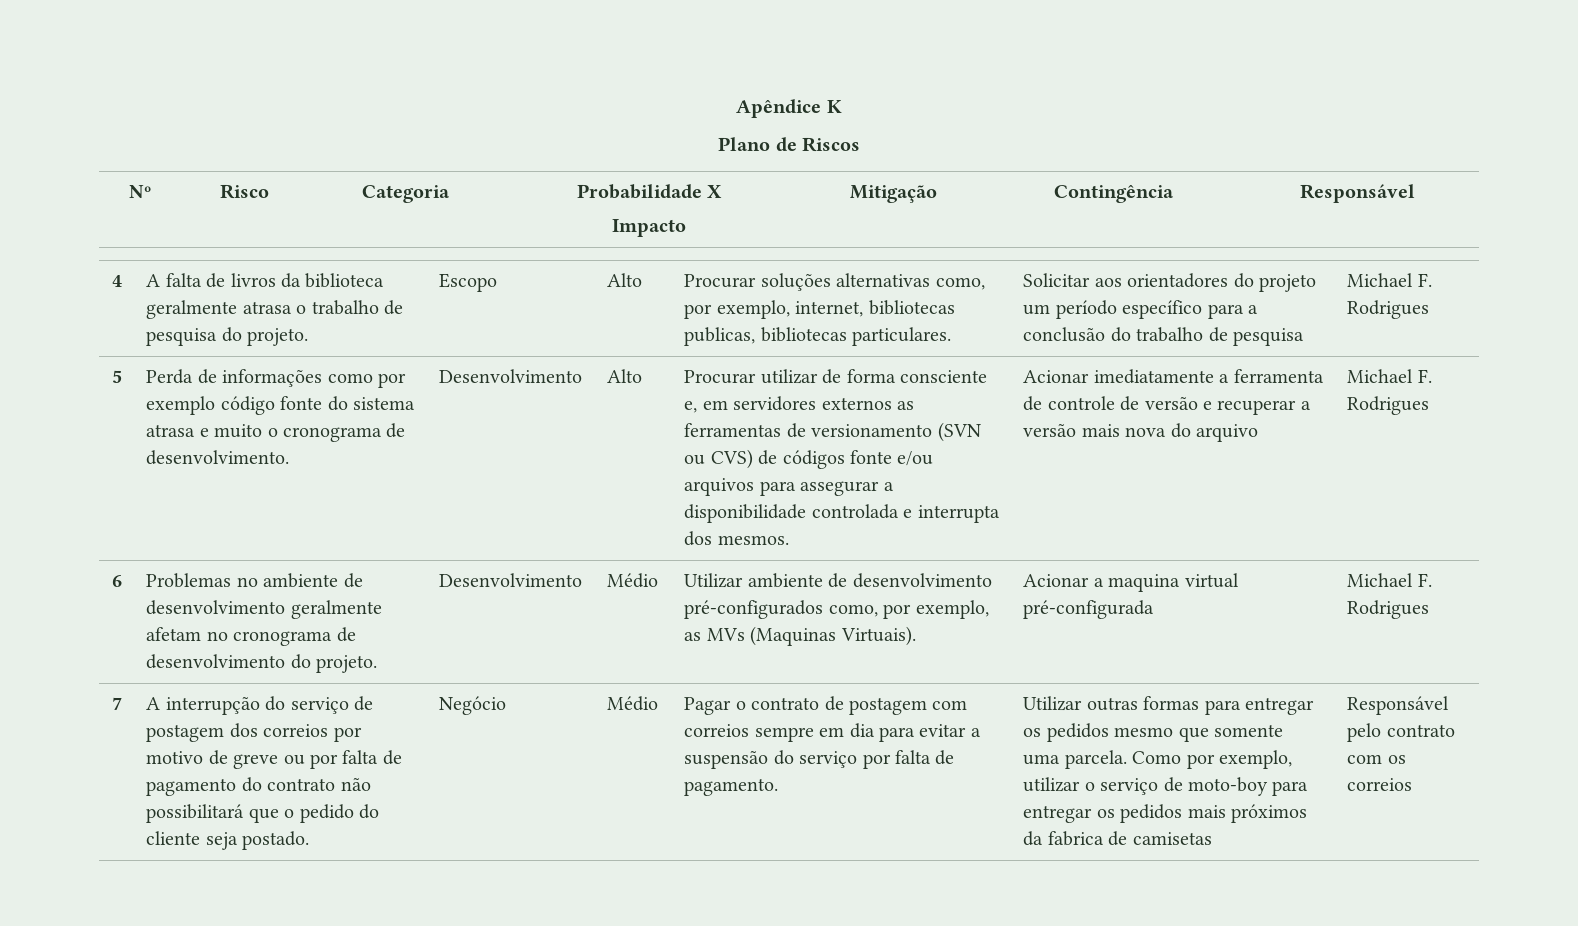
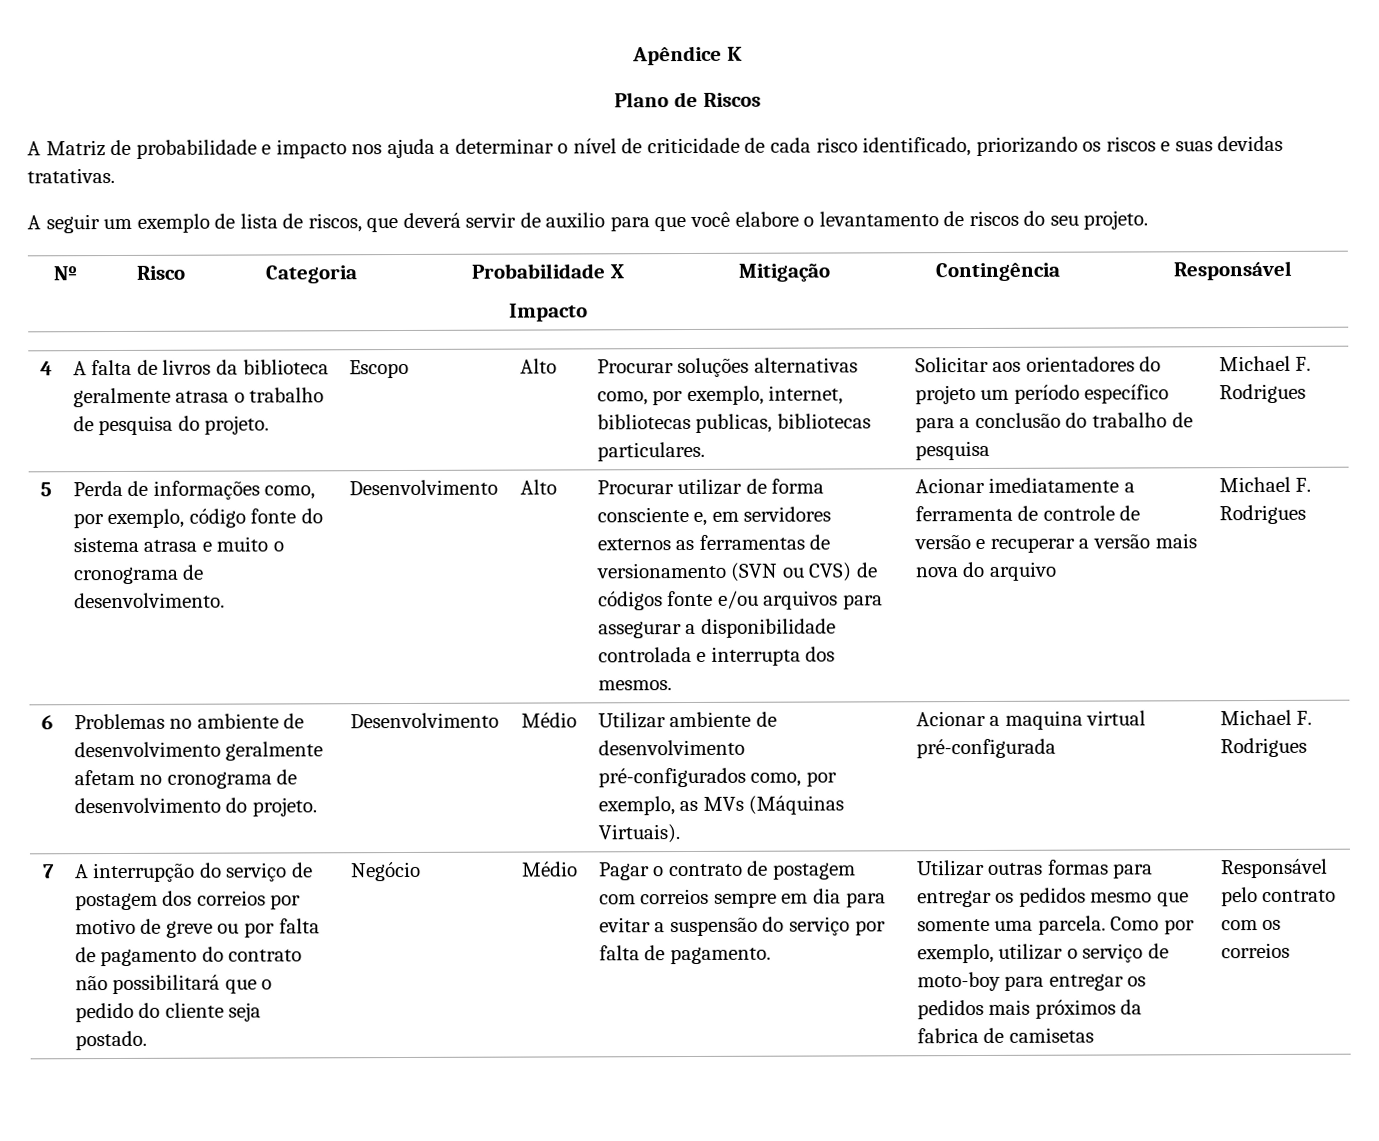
+ A Matriz de probabilidade e impacto nos ajuda a determinar o nível de criticidade de cada risco identificado, priorizando os riscos e suas devidas tratativas.
+ A seguir um exemplo de lista de riscos, que deverá servir de auxilio para que você elabore o levantamento de riscos do seu projeto.
- Perda de informações como por exemplo código fonte do sistema atrasa e muito o cronograma de desenvolvimento.
+ Perda de informações como, por exemplo, código fonte do sistema atrasa e muito o cronograma de desenvolvimento.
- 6 | Problemas no ambiente de desenvolvimento geralmente afetam no cronograma de desenvolvimento do projeto. | Desenvolvimento | Médio | Utilizar ambiente de desenvolvimento pré-configurados como, por exemplo, as MVs (Maquinas Virtuais). | Acionar a maquina virtual pré-configurada | Michael F. Rodrigues
+ 6 | Problemas no ambiente de desenvolvimento geralmente afetam no cronograma de desenvolvimento do projeto. | Desenvolvimento | Médio | Utilizar ambiente de desenvolvimento pré-configurados como, por exemplo, as MVs (Máquinas Virtuais). | Acionar a maquina virtual pré-configurada | Michael F. Rodrigues

